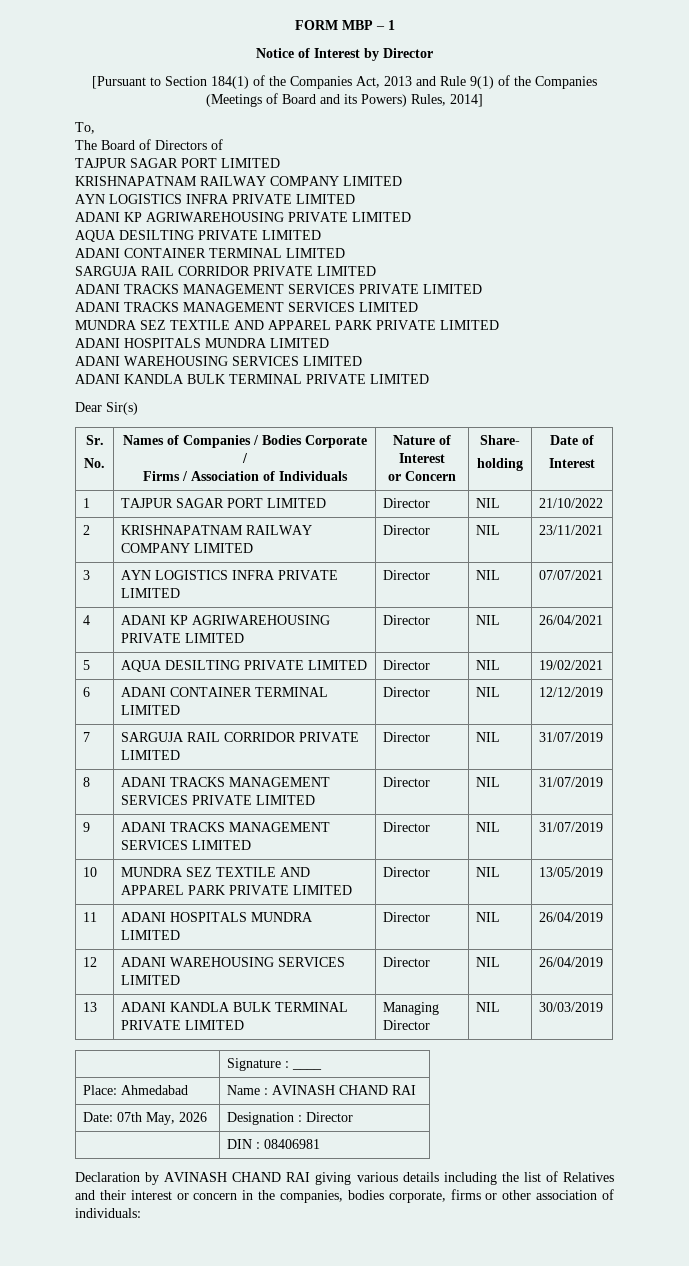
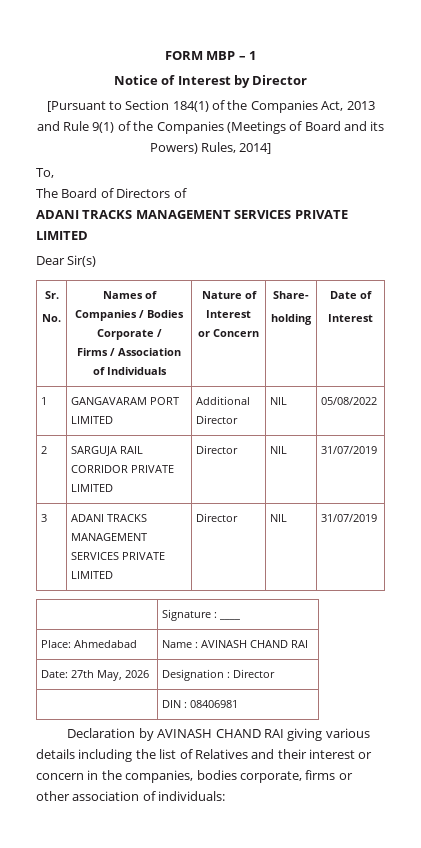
  The Board of Directors of
- TAJPUR SAGAR PORT LIMITED
- KRISHNAPATNAM RAILWAY COMPANY LIMITED
- AYN LOGISTICS INFRA PRIVATE LIMITED
- ADANI KP AGRIWAREHOUSING PRIVATE LIMITED
- AQUA DESILTING PRIVATE LIMITED
- ADANI CONTAINER TERMINAL LIMITED
- SARGUJA RAIL CORRIDOR PRIVATE LIMITED
  ADANI TRACKS MANAGEMENT SERVICES PRIVATE LIMITED
- ADANI TRACKS MANAGEMENT SERVICES LIMITED
- MUNDRA SEZ TEXTILE AND APPAREL PARK PRIVATE LIMITED
- ADANI HOSPITALS MUNDRA LIMITED
- ADANI WAREHOUSING SERVICES LIMITED
- ADANI KANDLA BULK TERMINAL PRIVATE LIMITED
- 1 | TAJPUR SAGAR PORT LIMITED | Director | NIL | 21/10/2022
+ 1 | GANGAVARAM PORT LIMITED | Additional Director | NIL | 05/08/2022
- 2 | KRISHNAPATNAM RAILWAY COMPANY LIMITED | Director | NIL | 23/11/2021
- 3 | AYN LOGISTICS INFRA PRIVATE LIMITED | Director | NIL | 07/07/2021
- 4 | ADANI KP AGRIWAREHOUSING PRIVATE LIMITED | Director | NIL | 26/04/2021
- 5 | AQUA DESILTING PRIVATE LIMITED | Director | NIL | 19/02/2021
- 6 | ADANI CONTAINER TERMINAL LIMITED | Director | NIL | 12/12/2019
- 7 | SARGUJA RAIL CORRIDOR PRIVATE LIMITED | Director | NIL | 31/07/2019
+ 2 | SARGUJA RAIL CORRIDOR PRIVATE LIMITED | Director | NIL | 31/07/2019
- 8 | ADANI TRACKS MANAGEMENT SERVICES PRIVATE LIMITED | Director | NIL | 31/07/2019
+ 3 | ADANI TRACKS MANAGEMENT SERVICES PRIVATE LIMITED | Director | NIL | 31/07/2019
- 9 | ADANI TRACKS MANAGEMENT SERVICES LIMITED | Director | NIL | 31/07/2019
- 10 | MUNDRA SEZ TEXTILE AND APPAREL PARK PRIVATE LIMITED | Director | NIL | 13/05/2019
- 11 | ADANI HOSPITALS MUNDRA LIMITED | Director | NIL | 26/04/2019
- 12 | ADANI WAREHOUSING SERVICES LIMITED | Director | NIL | 26/04/2019
- 13 | ADANI KANDLA BULK TERMINAL PRIVATE LIMITED | Managing Director | NIL | 30/03/2019
- Date: 07th May, 2026 | Designation : Director
+ Date: 27th May, 2026 | Designation : Director

